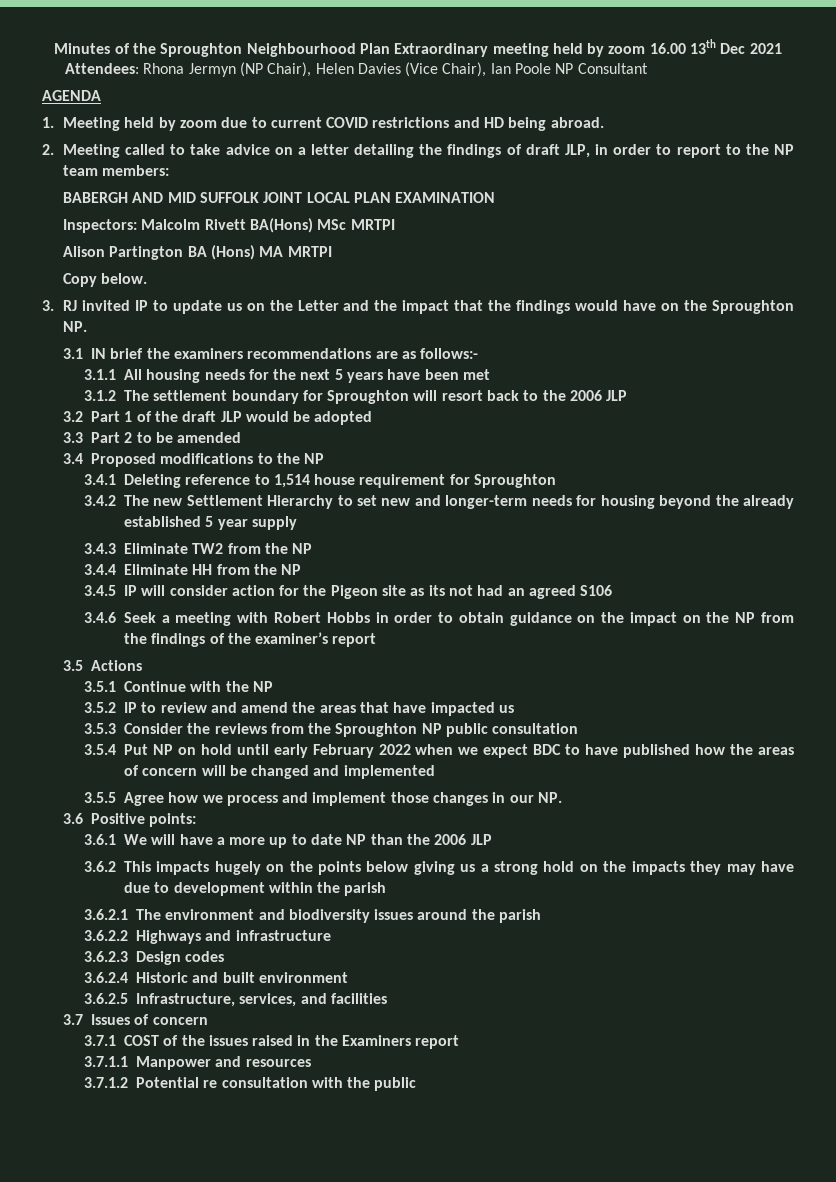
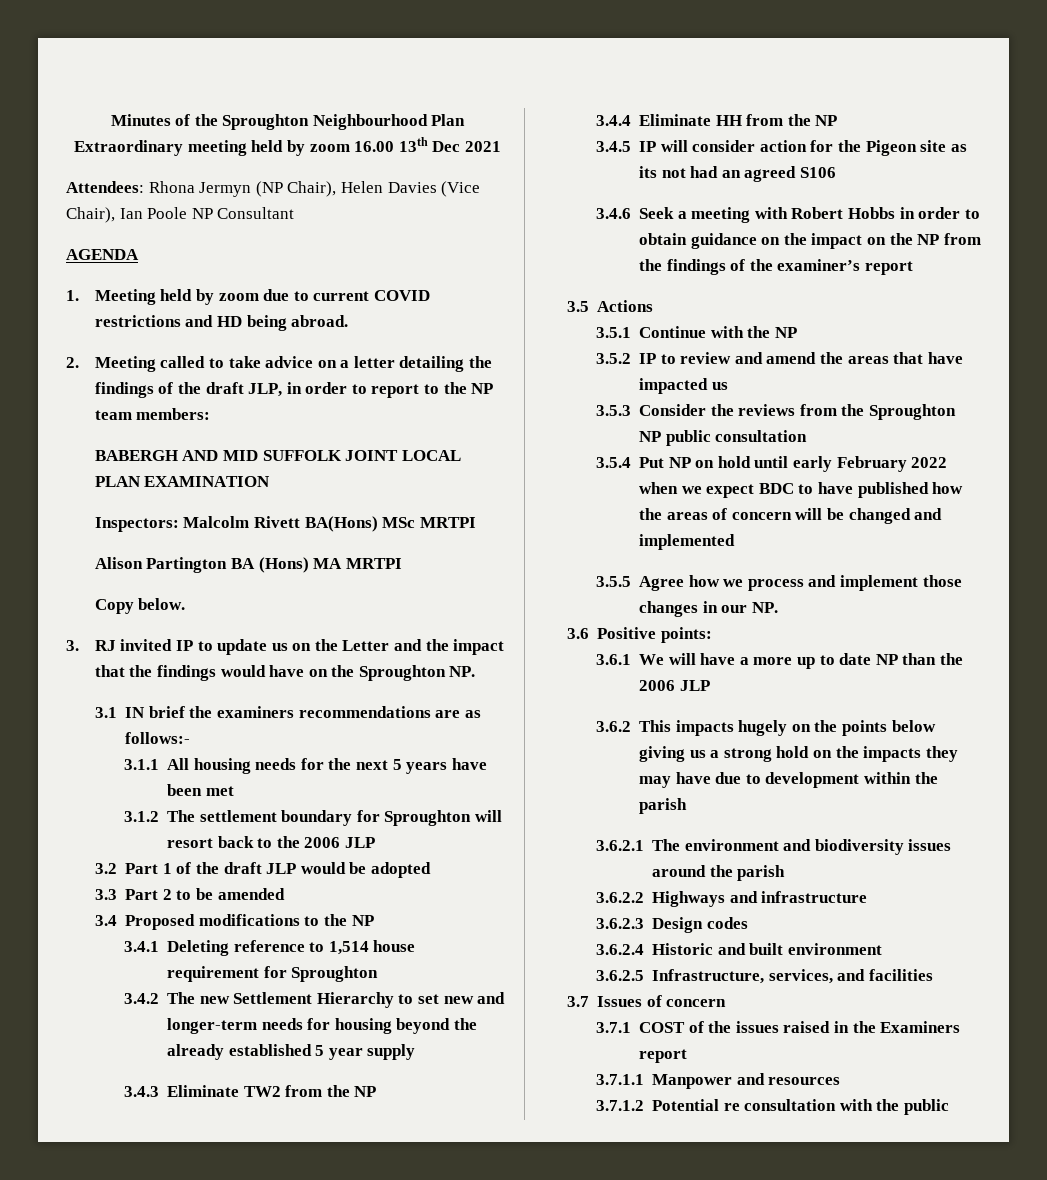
- 2. Meeting called to take advice on a letter detailing the findings of draft JLP, in order to report to the NP team members:
+ 2. Meeting called to take advice on a letter detailing the findings of the draft JLP, in order to report to the NP team members:

